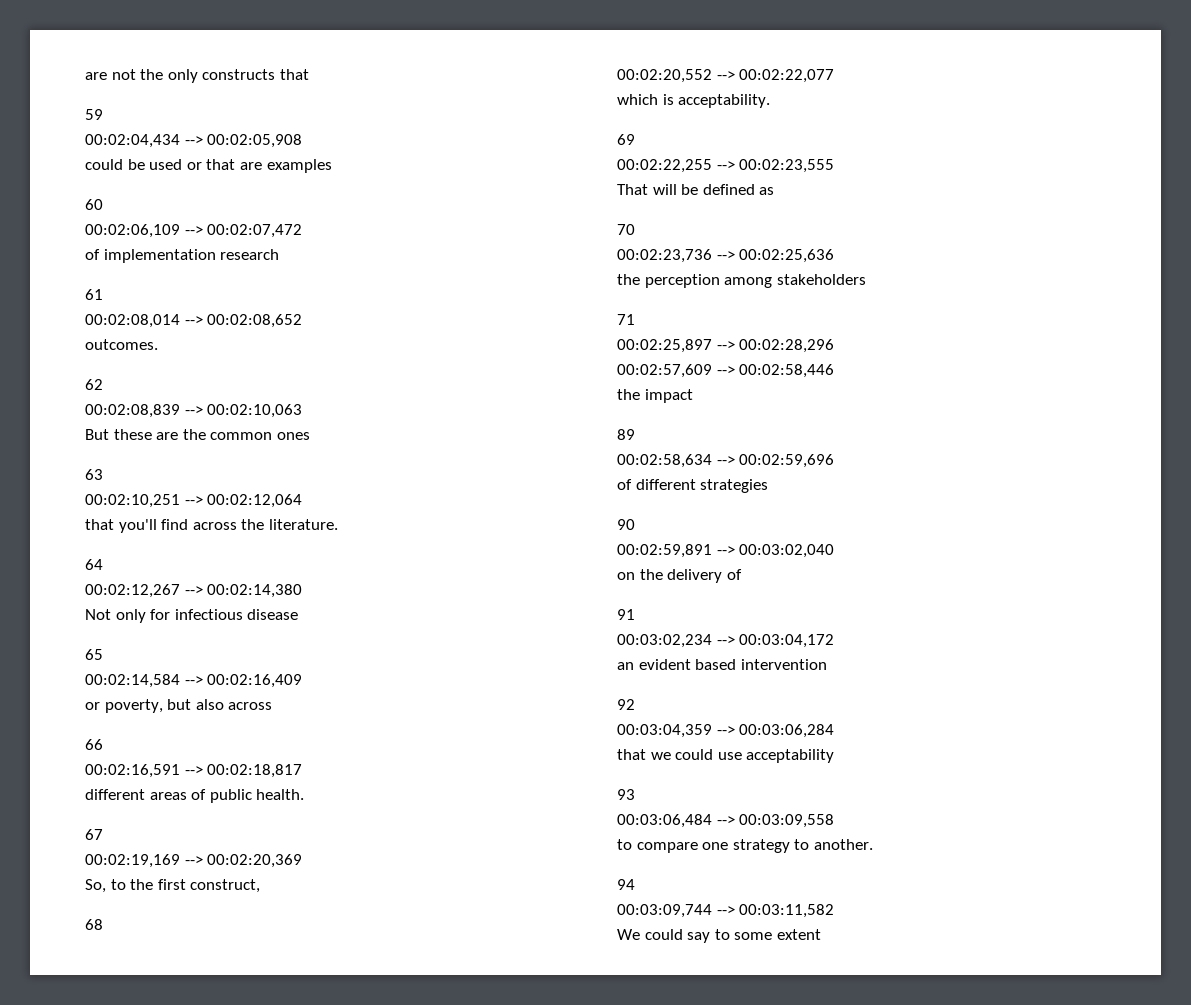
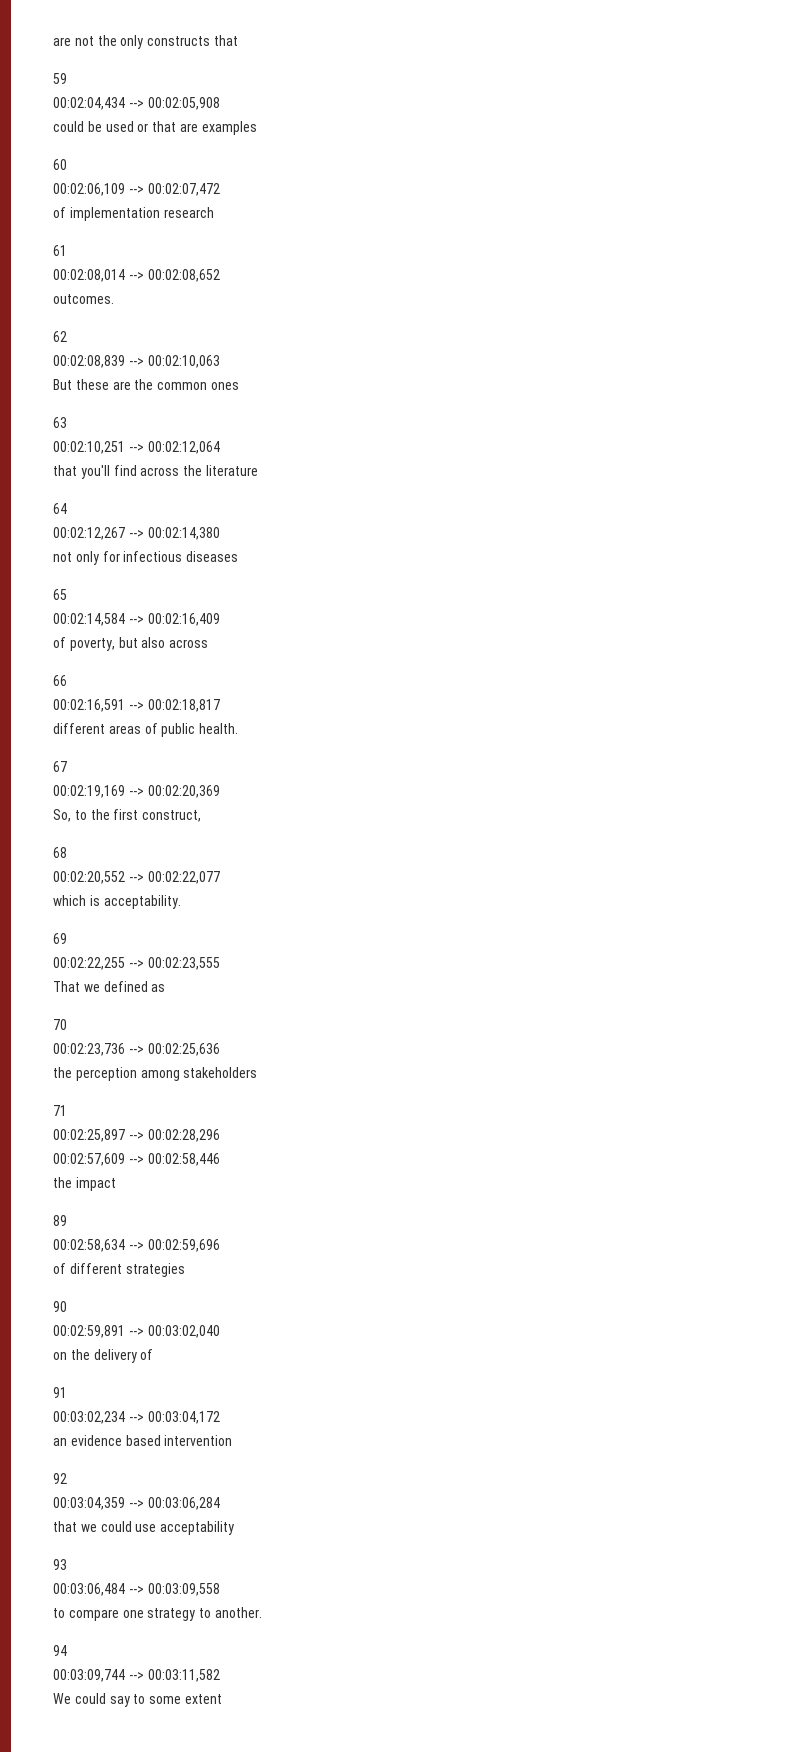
- that you'll find across the literature.
+ that you'll find across the literature
- Not only for infectious disease
+ not only for infectious diseases
- or poverty, but also across
+ of poverty, but also across
- That will be defined as
+ That we defined as
- an evident based intervention
+ an evidence based intervention

